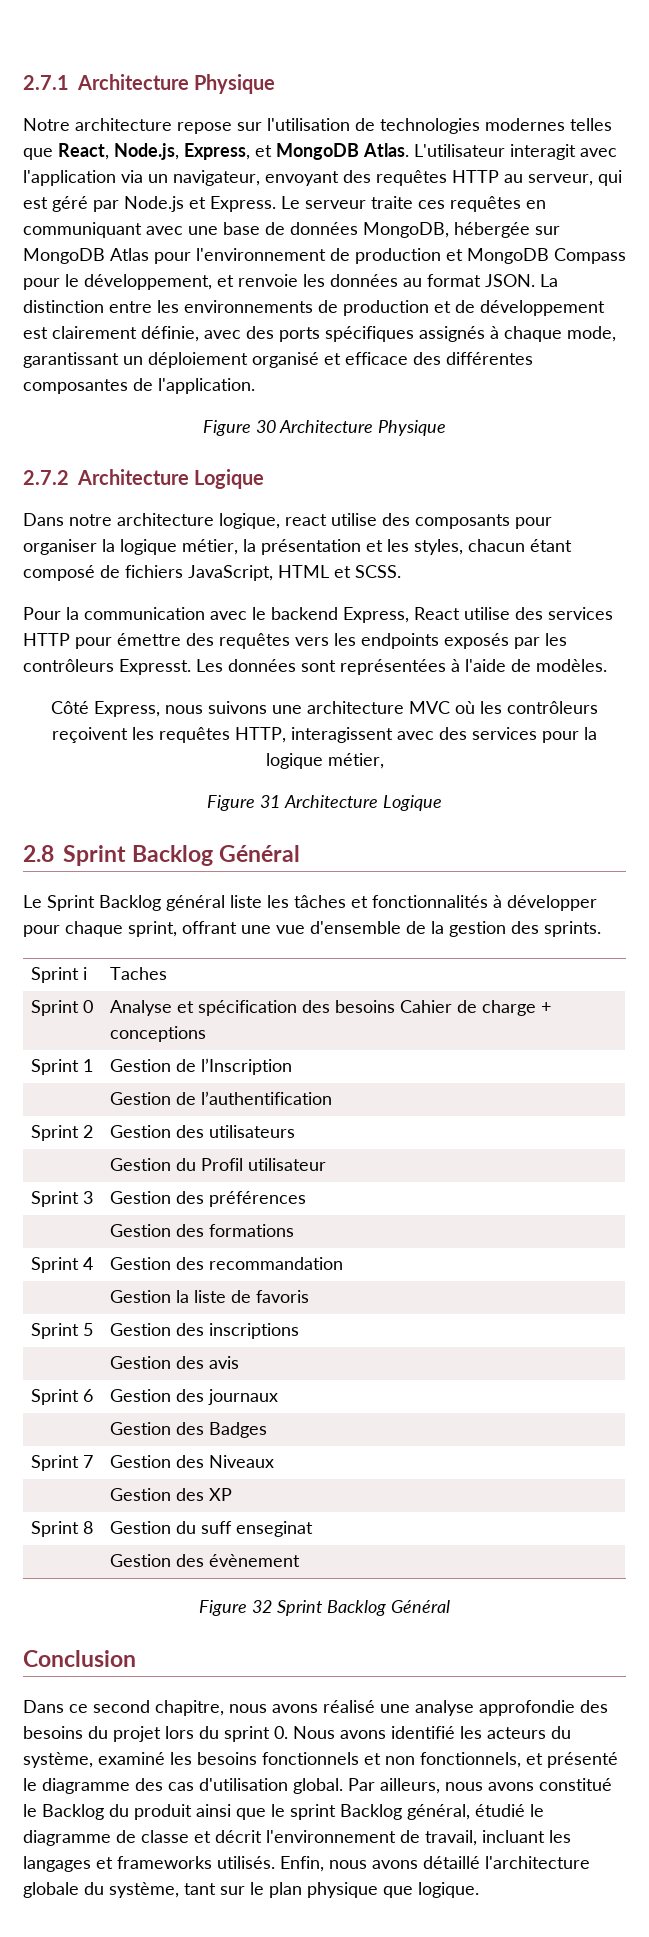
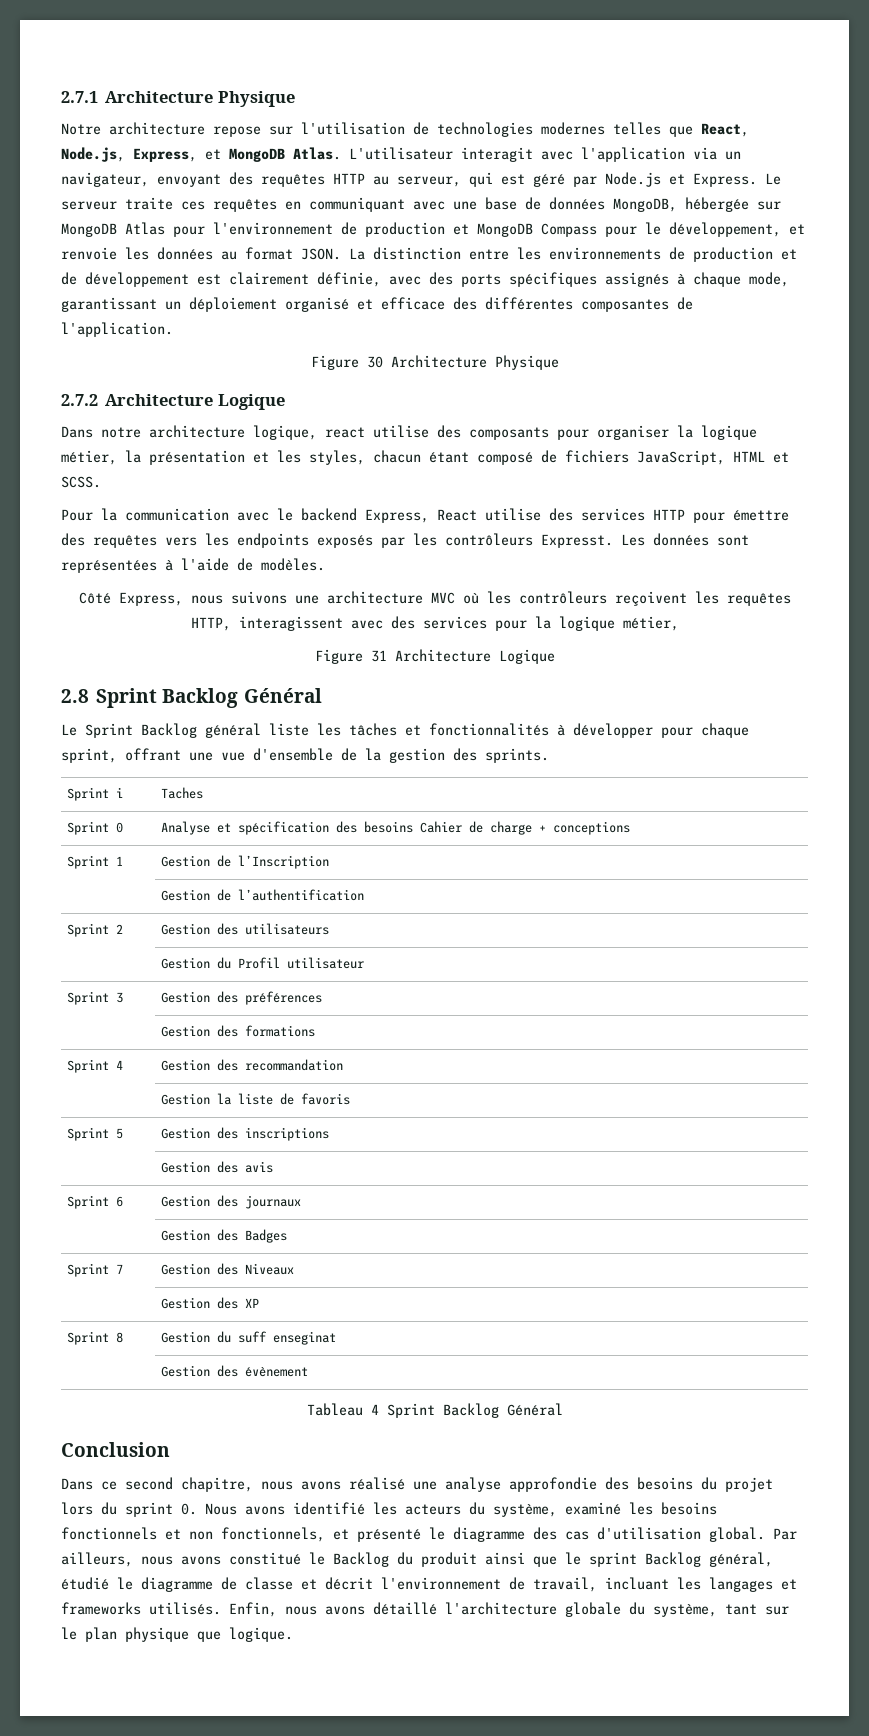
- Figure 32 Sprint Backlog Général
+ Tableau 4 Sprint Backlog Général

